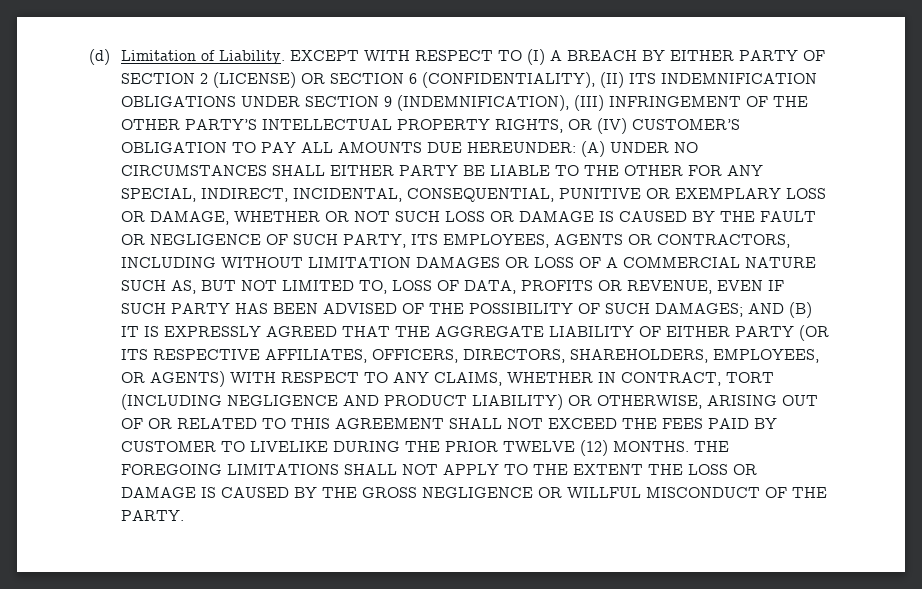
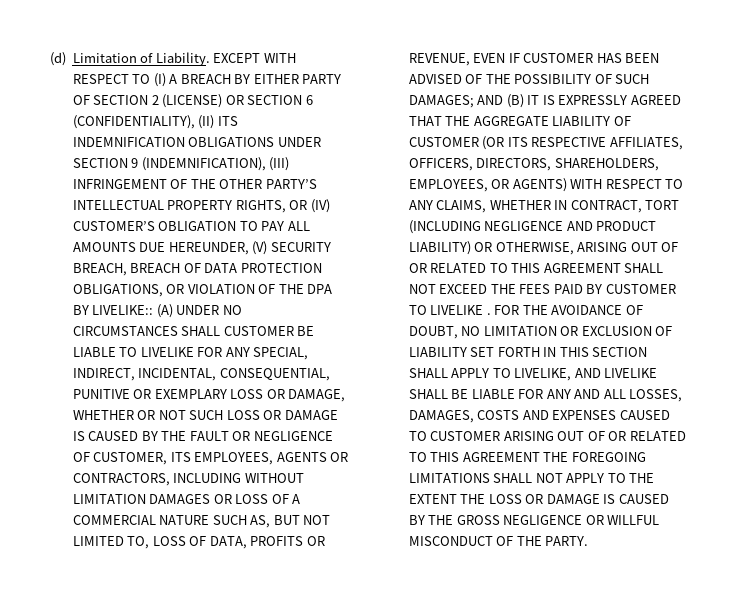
- EXCEPT WITH RESPECT TO (I) A BREACH BY EITHER PARTY OF SECTION 2 (LICENSE) OR SECTION 6 (CONFIDENTIALITY), (II) ITS INDEMNIFICATION OBLIGATIONS UNDER SECTION 9 (INDEMNIFICATION), (III) INFRINGEMENT OF THE OTHER PARTY’S INTELLECTUAL PROPERTY RIGHTS, OR (IV) CUSTOMER’S OBLIGATION TO PAY ALL AMOUNTS DUE HEREUNDER:
+ EXCEPT WITH RESPECT TO (I) A BREACH BY EITHER PARTY OF SECTION 2 (LICENSE) OR SECTION 6 (CONFIDENTIALITY), (II) ITS INDEMNIFICATION OBLIGATIONS UNDER SECTION 9 (INDEMNIFICATION), (III) INFRINGEMENT OF THE OTHER PARTY’S INTELLECTUAL PROPERTY RIGHTS, OR (IV) CUSTOMER’S OBLIGATION TO PAY ALL AMOUNTS DUE HEREUNDER, (V) SECURITY BREACH, BREACH OF DATA PROTECTION OBLIGATIONS, OR VIOLATION OF THE DPA BY LIVELIKE::
- (A) UNDER NO CIRCUMSTANCES SHALL EITHER PARTY BE LIABLE TO THE OTHER FOR ANY SPECIAL, INDIRECT, INCIDENTAL, CONSEQUENTIAL, PUNITIVE OR EXEMPLARY LOSS OR DAMAGE, WHETHER OR NOT SUCH LOSS OR DAMAGE IS CAUSED BY THE FAULT OR NEGLIGENCE OF SUCH PARTY, ITS EMPLOYEES, AGENTS OR CONTRACTORS, INCLUDING WITHOUT LIMITATION DAMAGES OR LOSS OF A COMMERCIAL NATURE SUCH AS, BUT NOT LIMITED TO, LOSS OF DATA, PROFITS OR REVENUE, EVEN IF SUCH PARTY HAS BEEN ADVISED OF THE POSSIBILITY OF SUCH DAMAGES;
+ (A) UNDER NO CIRCUMSTANCES SHALL CUSTOMER BE LIABLE TO LIVELIKE FOR ANY SPECIAL, INDIRECT, INCIDENTAL, CONSEQUENTIAL, PUNITIVE OR EXEMPLARY LOSS OR DAMAGE, WHETHER OR NOT SUCH LOSS OR DAMAGE IS CAUSED BY THE FAULT OR NEGLIGENCE OF CUSTOMER, ITS EMPLOYEES, AGENTS OR CONTRACTORS, INCLUDING WITHOUT LIMITATION DAMAGES OR LOSS OF A COMMERCIAL NATURE SUCH AS, BUT NOT LIMITED TO, LOSS OF DATA, PROFITS OR REVENUE, EVEN IF CUSTOMER HAS BEEN ADVISED OF THE POSSIBILITY OF SUCH DAMAGES;
- AND (B) IT IS EXPRESSLY AGREED THAT THE AGGREGATE LIABILITY OF EITHER PARTY (OR ITS RESPECTIVE AFFILIATES, OFFICERS, DIRECTORS, SHAREHOLDERS, EMPLOYEES, OR AGENTS) WITH RESPECT TO ANY CLAIMS, WHETHER IN CONTRACT, TORT (INCLUDING NEGLIGENCE AND PRODUCT LIABILITY) OR OTHERWISE, ARISING OUT OF OR RELATED TO THIS AGREEMENT SHALL NOT EXCEED THE FEES PAID BY CUSTOMER TO LIVELIKE DURING THE PRIOR TWELVE (12) MONTHS. THE FOREGOING LIMITATIONS SHALL NOT APPLY TO THE EXTENT THE LOSS OR DAMAGE IS CAUSED BY THE GROSS NEGLIGENCE OR WILLFUL MISCONDUCT OF THE PARTY.
+ AND (B) IT IS EXPRESSLY AGREED THAT THE AGGREGATE LIABILITY OF CUSTOMER (OR ITS RESPECTIVE AFFILIATES, OFFICERS, DIRECTORS, SHAREHOLDERS, EMPLOYEES, OR AGENTS) WITH RESPECT TO ANY CLAIMS, WHETHER IN CONTRACT, TORT (INCLUDING NEGLIGENCE AND PRODUCT LIABILITY) OR OTHERWISE, ARISING OUT OF OR RELATED TO THIS AGREEMENT SHALL NOT EXCEED THE FEES PAID BY CUSTOMER TO LIVELIKE . FOR THE AVOIDANCE OF DOUBT, NO LIMITATION OR EXCLUSION OF LIABILITY SET FORTH IN THIS SECTION SHALL APPLY TO LIVELIKE, AND LIVELIKE SHALL BE LIABLE FOR ANY AND ALL LOSSES, DAMAGES, COSTS AND EXPENSES CAUSED TO CUSTOMER ARISING OUT OF OR RELATED TO THIS AGREEMENT THE FOREGOING LIMITATIONS SHALL NOT APPLY TO THE EXTENT THE LOSS OR DAMAGE IS CAUSED BY THE GROSS NEGLIGENCE OR WILLFUL MISCONDUCT OF THE PARTY.

